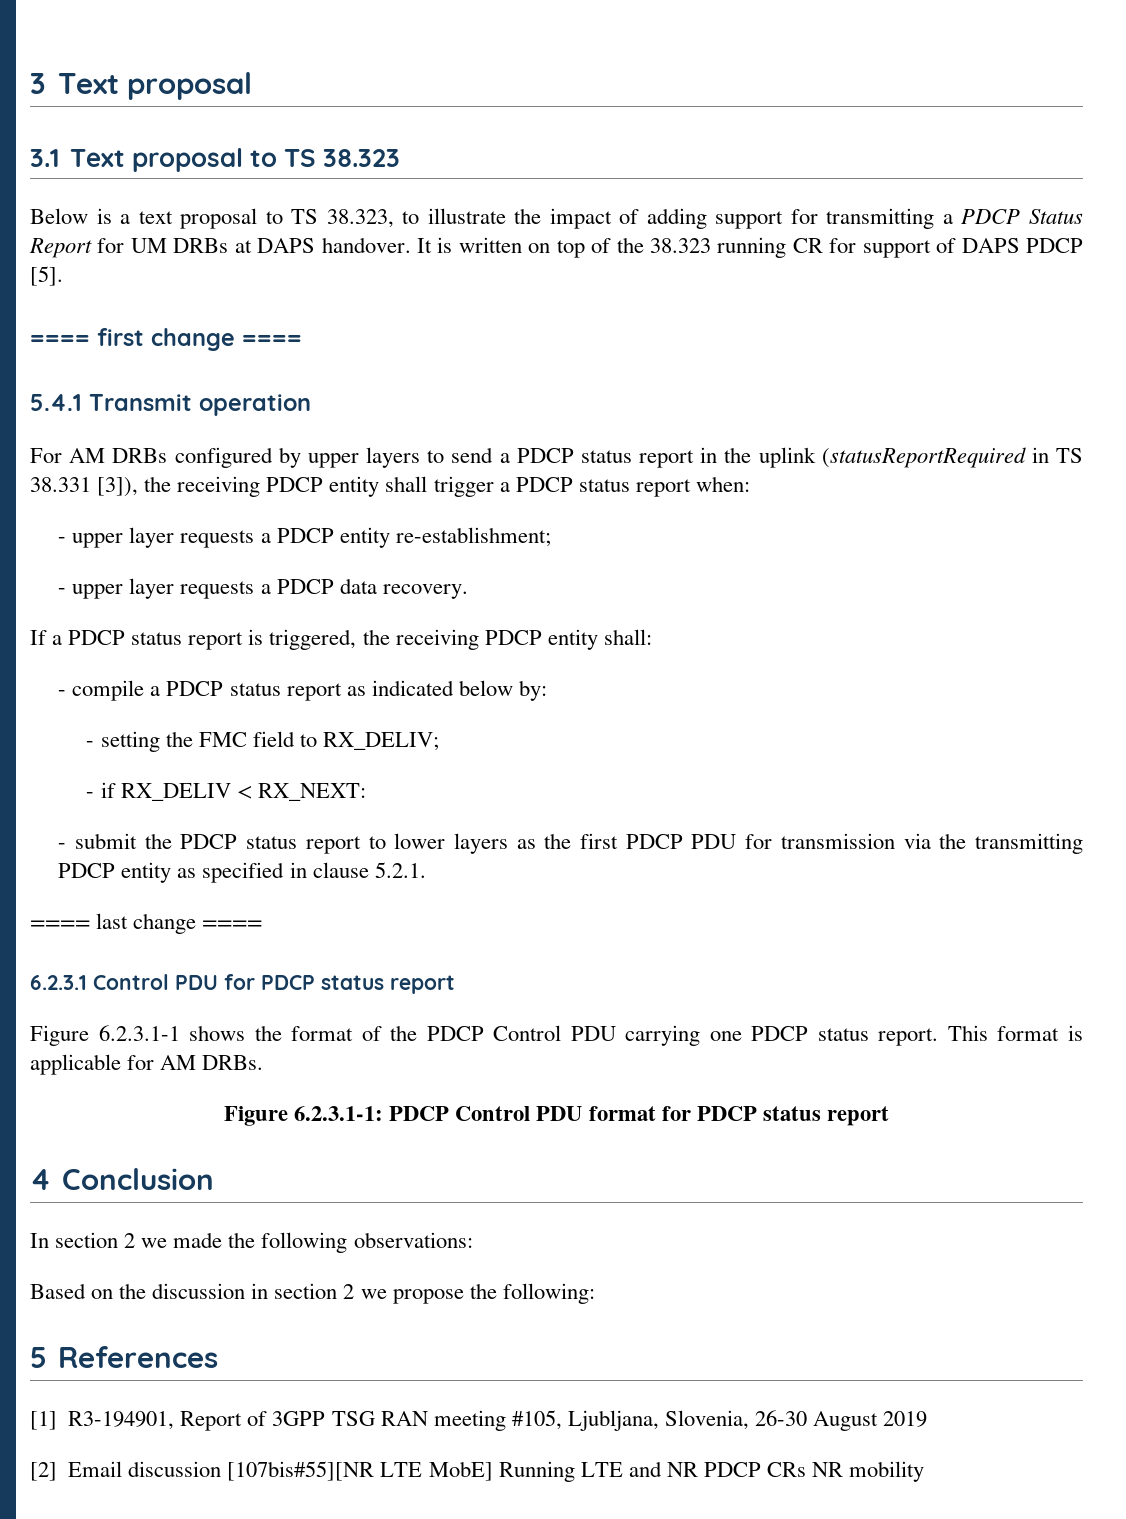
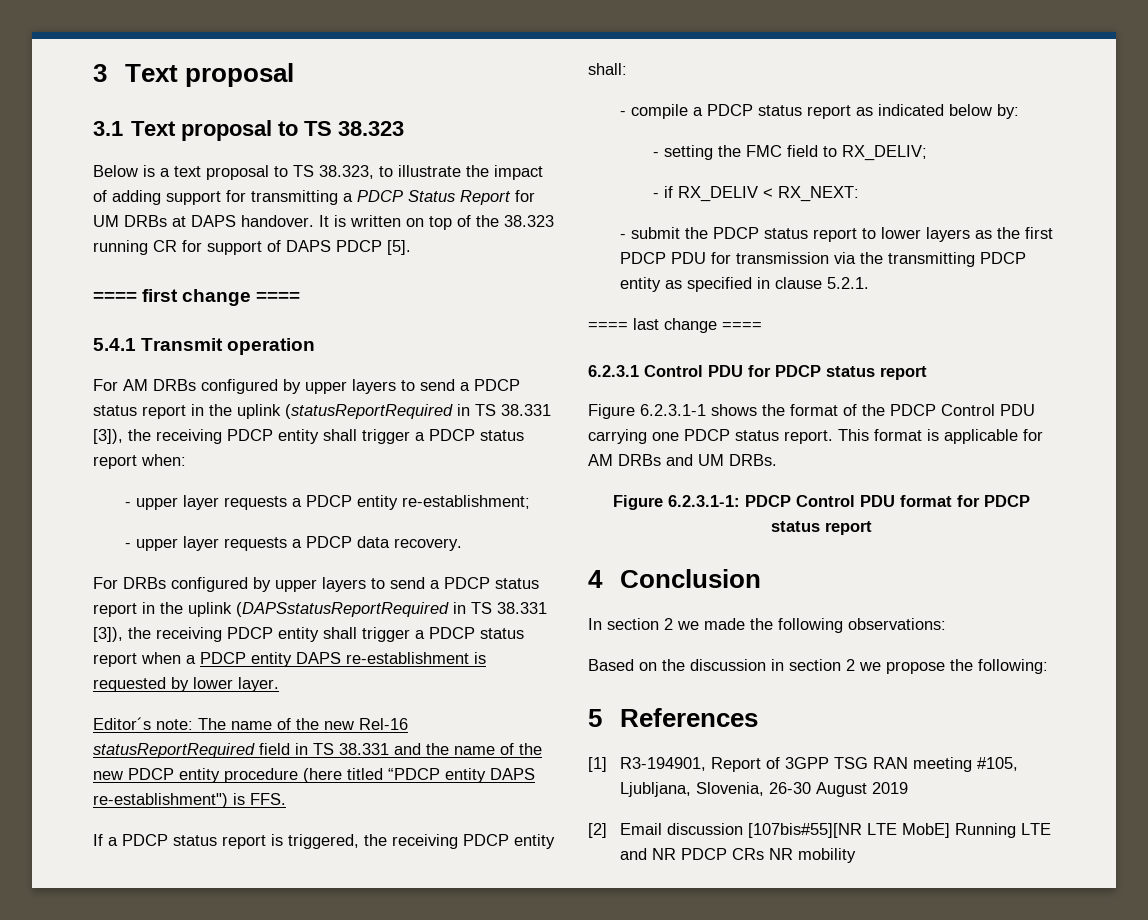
+ For DRBs configured by upper layers to send a PDCP status report in the uplink (DAPSstatusReportRequired in TS 38.331 [3]), the receiving PDCP entity shall trigger a PDCP status report when a PDCP entity DAPS re-establishment is requested by lower layer.
+ Editor´s note: The name of the new Rel-16 statusReportRequired field in TS 38.331 and the name of the new PDCP entity procedure (here titled “PDCP entity DAPS re-establishment") is FFS.
- This format is applicable for AM DRBs.
+ This format is applicable for AM DRBs and UM DRBs.

